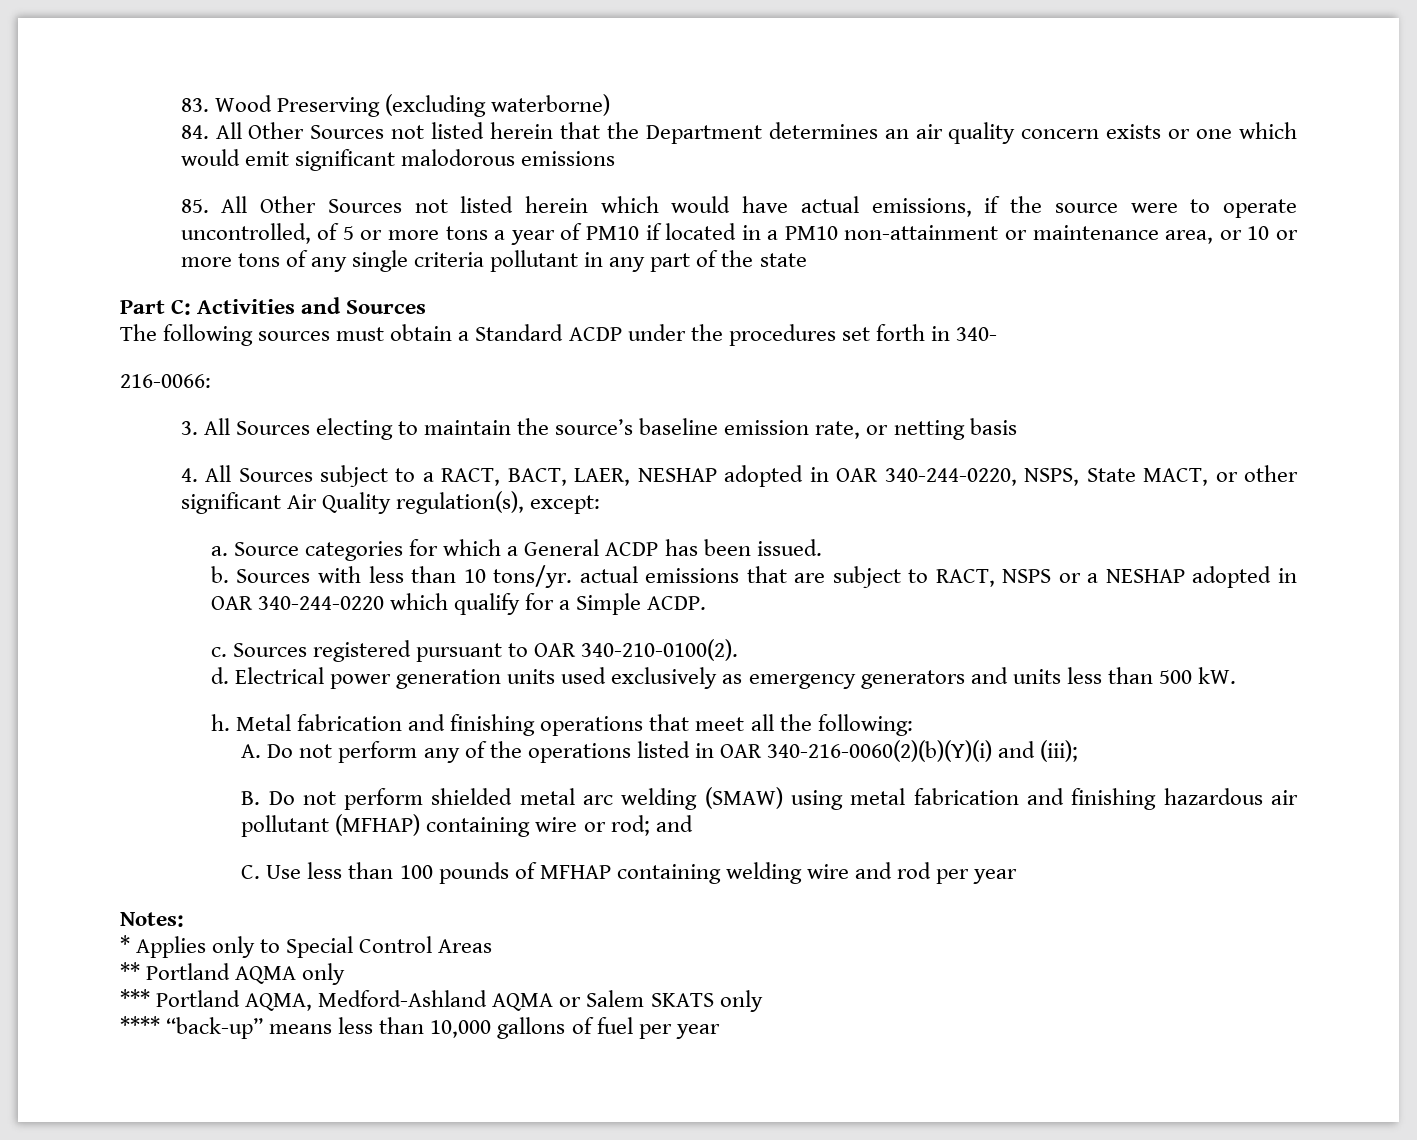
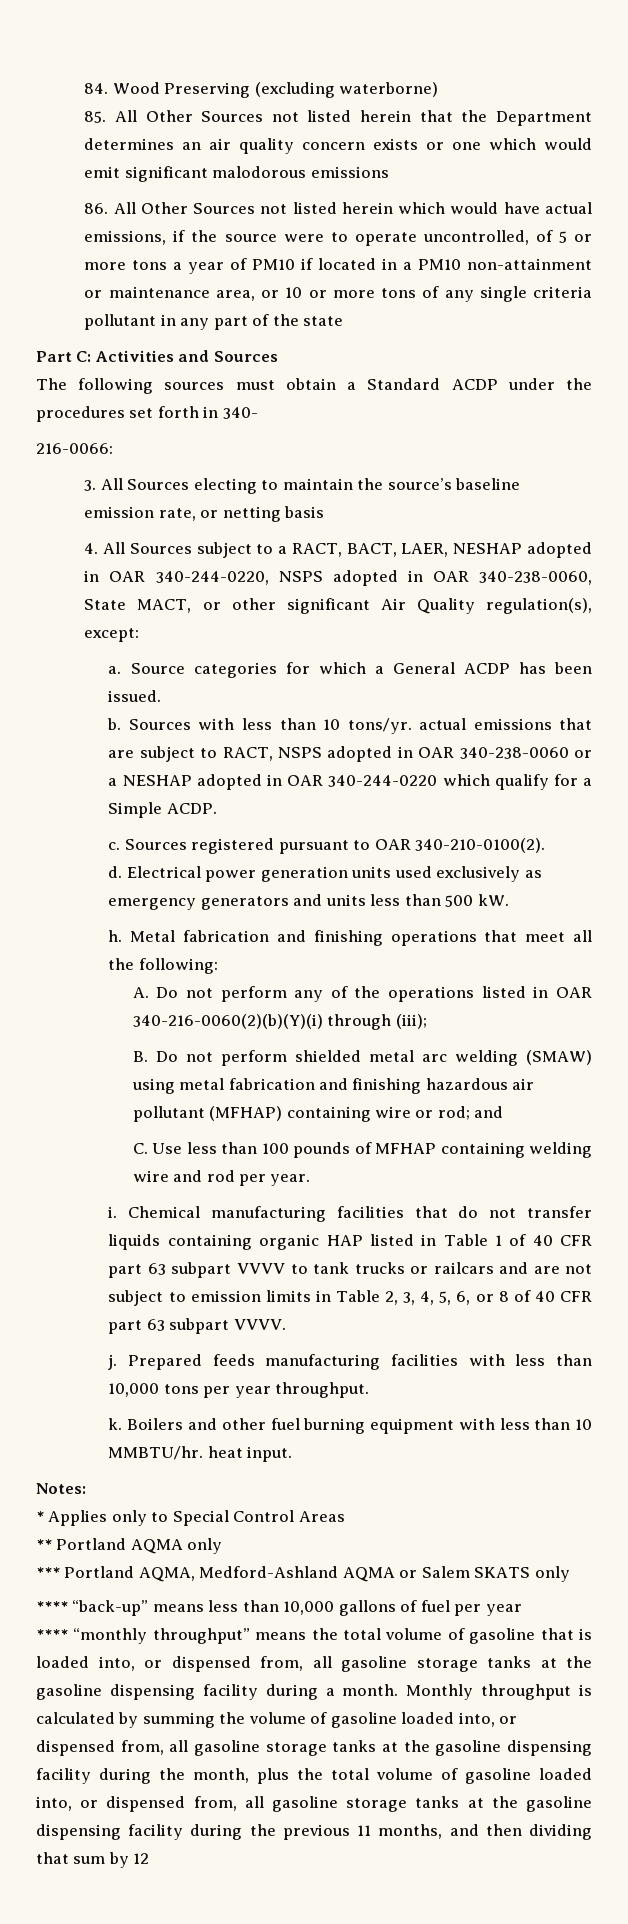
- 83. Wood Preserving (excluding waterborne)
+ 84. Wood Preserving (excluding waterborne)
- 84. All Other Sources not listed herein that the Department determines an air quality concern exists or one which would emit significant malodorous emissions
+ 85. All Other Sources not listed herein that the Department determines an air quality concern exists or one which would emit significant malodorous emissions
- 85. All Other Sources not listed herein which would have actual emissions, if the source were to operate uncontrolled, of 5 or more tons a year of PM10 if located in a PM10 non-attainment or maintenance area, or 10 or more tons of any single criteria pollutant in any part of the state
+ 86. All Other Sources not listed herein which would have actual emissions, if the source were to operate uncontrolled, of 5 or more tons a year of PM10 if located in a PM10 non-attainment or maintenance area, or 10 or more tons of any single criteria pollutant in any part of the state
- 4. All Sources subject to a RACT, BACT, LAER, NESHAP adopted in OAR 340-244-0220, NSPS, State MACT, or other significant Air Quality regulation(s), except:
+ 4. All Sources subject to a RACT, BACT, LAER, NESHAP adopted in OAR 340-244-0220, NSPS adopted in OAR 340-238-0060, State MACT, or other significant Air Quality regulation(s), except:
- Sources with less than 10 tons/yr. actual emissions that are subject to RACT, NSPS or a NESHAP adopted in OAR 340-244-0220 which qualify for a Simple ACDP.
+ Sources with less than 10 tons/yr. actual emissions that are subject to RACT, NSPS adopted in OAR 340-238-0060 or a NESHAP adopted in OAR 340-244-0220 which qualify for a Simple ACDP.
- A. Do not perform any of the operations listed in OAR 340-216-0060(2)(b)(Y)(i) and (iii);
+ A. Do not perform any of the operations listed in OAR 340-216-0060(2)(b)(Y)(i) through (iii);
- C. Use less than 100 pounds of MFHAP containing welding wire and rod per year
+ C. Use less than 100 pounds of MFHAP containing welding wire and rod per year.
+ i. Chemical manufacturing facilities that do not transfer liquids containing organic HAP listed in Table 1 of 40 CFR part 63 subpart VVVV to tank trucks or railcars and are not subject to emission limits in Table 2, 3, 4, 5, 6, or 8 of 40 CFR part 63 subpart VVVV.
+ j. Prepared feeds manufacturing facilities with less than 10,000 tons per year throughput.
+ k. Boilers and other fuel burning equipment with less than 10 MMBTU/hr. heat input.
+ **** “monthly throughput” means the total volume of gasoline that is loaded into, or dispensed from, all gasoline storage tanks at the gasoline dispensing facility during a month. Monthly throughput is calculated by summing the volume of gasoline loaded into, or dispensed from, all gasoline storage tanks at the gasoline dispensing facility during the month, plus the total volume of gasoline loaded into, or dispensed from, all gasoline storage tanks at the gasoline dispensing facility during the previous 11 months, and then dividing that sum by 12

